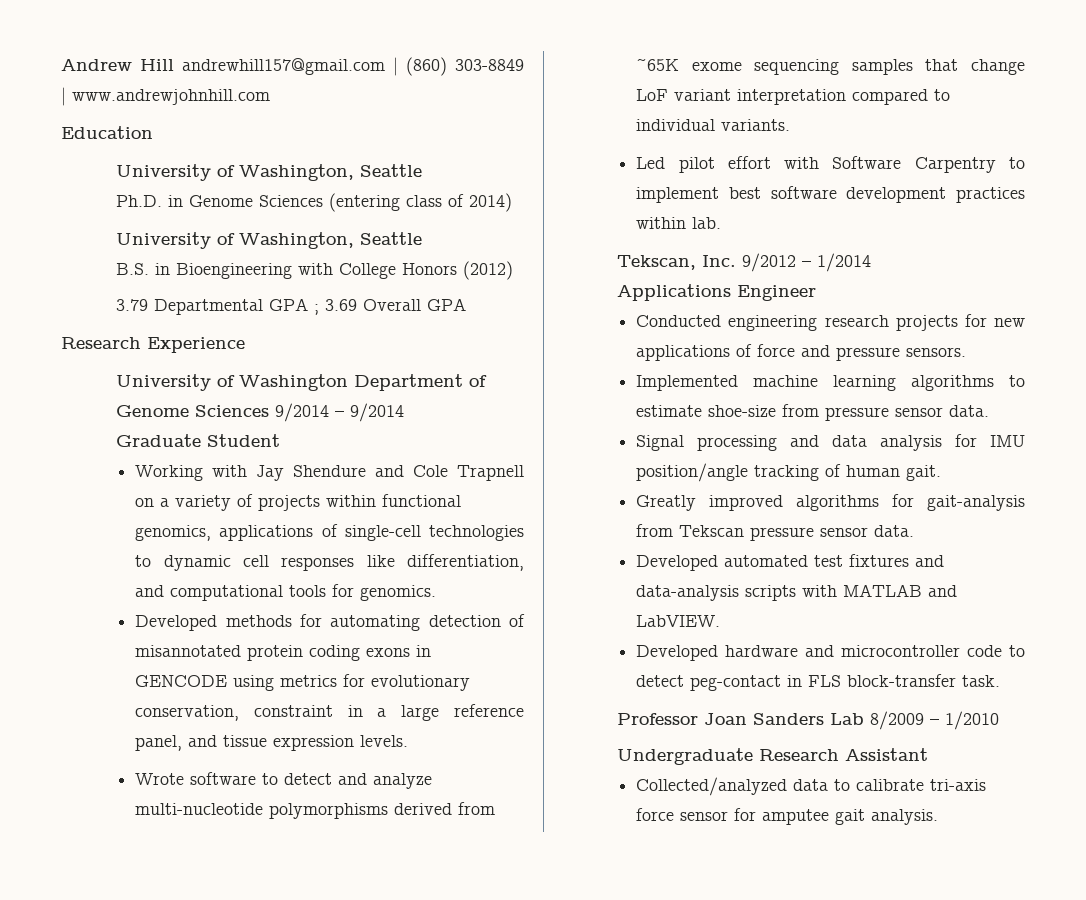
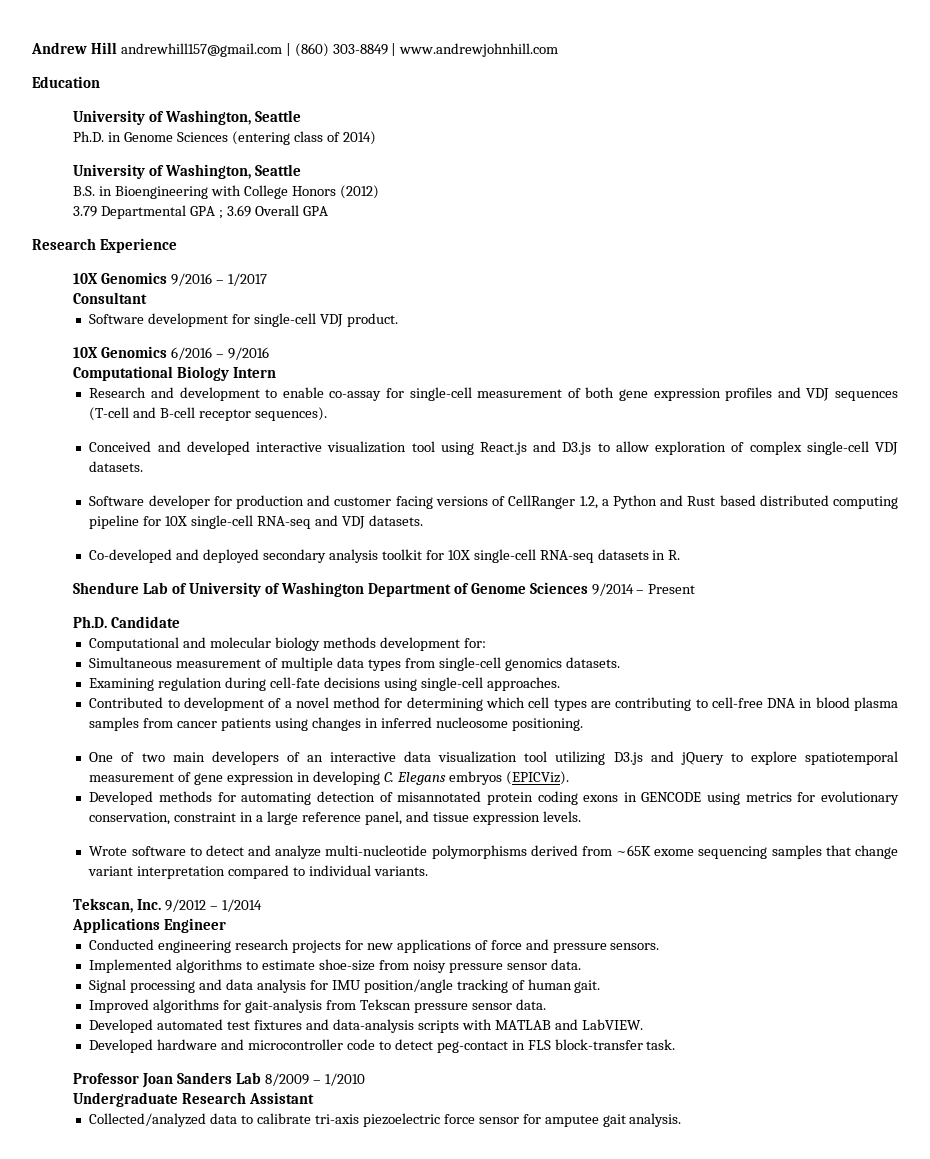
- University of Washington Department of Genome Sciences 9/2014 – 9/2014
- Graduate Student
- Working with Jay Shendure and Cole Trapnell on a variety of projects within functional genomics, applications of single-cell technologies to dynamic cell responses like differentiation, and computational tools for genomics.
+ 10X Genomics 9/2016 – 1/2017
+ Consultant
+ Software development for single-cell VDJ product.
+ 10X Genomics 6/2016 – 9/2016
+ Computational Biology Intern
+ Research and development to enable co-assay for single-cell measurement of both gene expression profiles and VDJ sequences (T-cell and B-cell receptor sequences).
+ Conceived and developed interactive visualization tool using React.js and D3.js to allow exploration of complex single-cell VDJ datasets.
+ Software developer for production and customer facing versions of CellRanger 1.2, a Python and Rust based distributed computing pipeline for 10X single-cell RNA-seq and VDJ datasets.
+ Co-developed and deployed secondary analysis toolkit for 10X single-cell RNA-seq datasets in R.
+ Shendure Lab of University of Washington Department of Genome Sciences 9/2014 – Present
+ Ph.D. Candidate
+ Computational and molecular biology methods development for:
+ Simultaneous measurement of multiple data types from single-cell genomics datasets.
+ Examining regulation during cell-fate decisions using single-cell approaches.
+ Contributed to development of a novel method for determining which cell types are contributing to cell-free DNA in blood plasma samples from cancer patients using changes in inferred nucleosome positioning.
+ One of two main developers of an interactive data visualization tool utilizing D3.js and jQuery to explore spatiotemporal measurement of gene expression in developing C. Elegans embryos (EPICViz).
- Wrote software to detect and analyze multi-nucleotide polymorphisms derived from ~65K exome sequencing samples that change LoF variant interpretation compared to individual variants.
+ Wrote software to detect and analyze multi-nucleotide polymorphisms derived from ~65K exome sequencing samples that change variant interpretation compared to individual variants.
- Led pilot effort with Software Carpentry to implement best software development practices within lab.
- Implemented machine learning algorithms to estimate shoe-size from pressure sensor data.
+ Implemented algorithms to estimate shoe-size from noisy pressure sensor data.
- Greatly improved algorithms for gait-analysis from Tekscan pressure sensor data.
+ Improved algorithms for gait-analysis from Tekscan pressure sensor data.
- Collected/analyzed data to calibrate tri-axis force sensor for amputee gait analysis.
+ Collected/analyzed data to calibrate tri-axis piezoelectric force sensor for amputee gait analysis.

